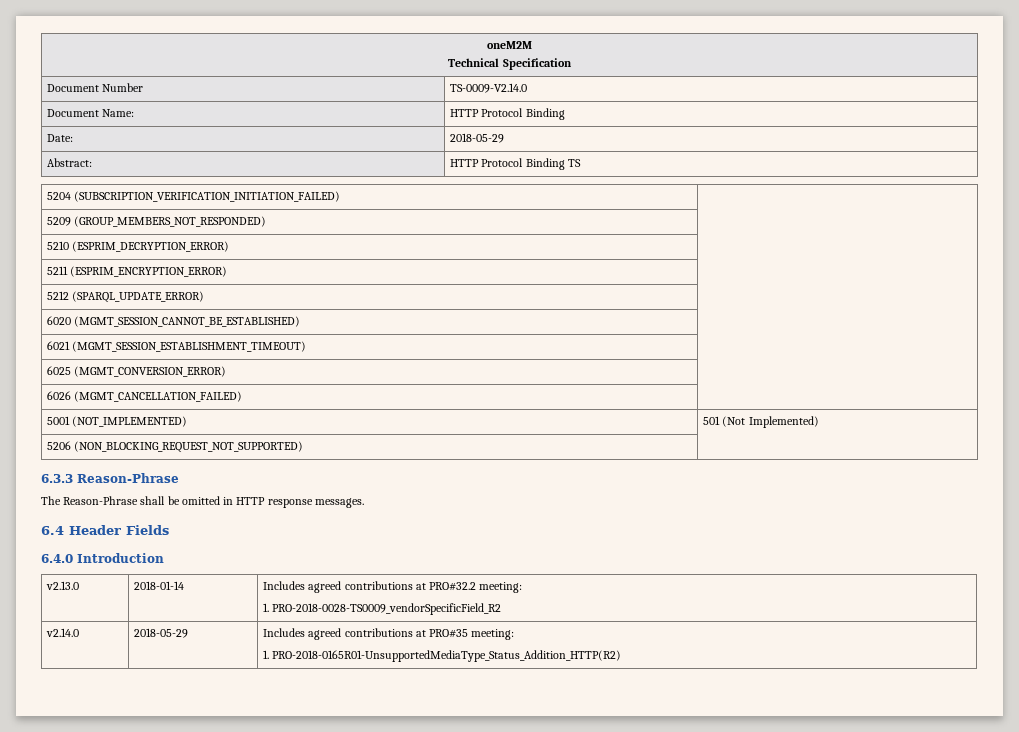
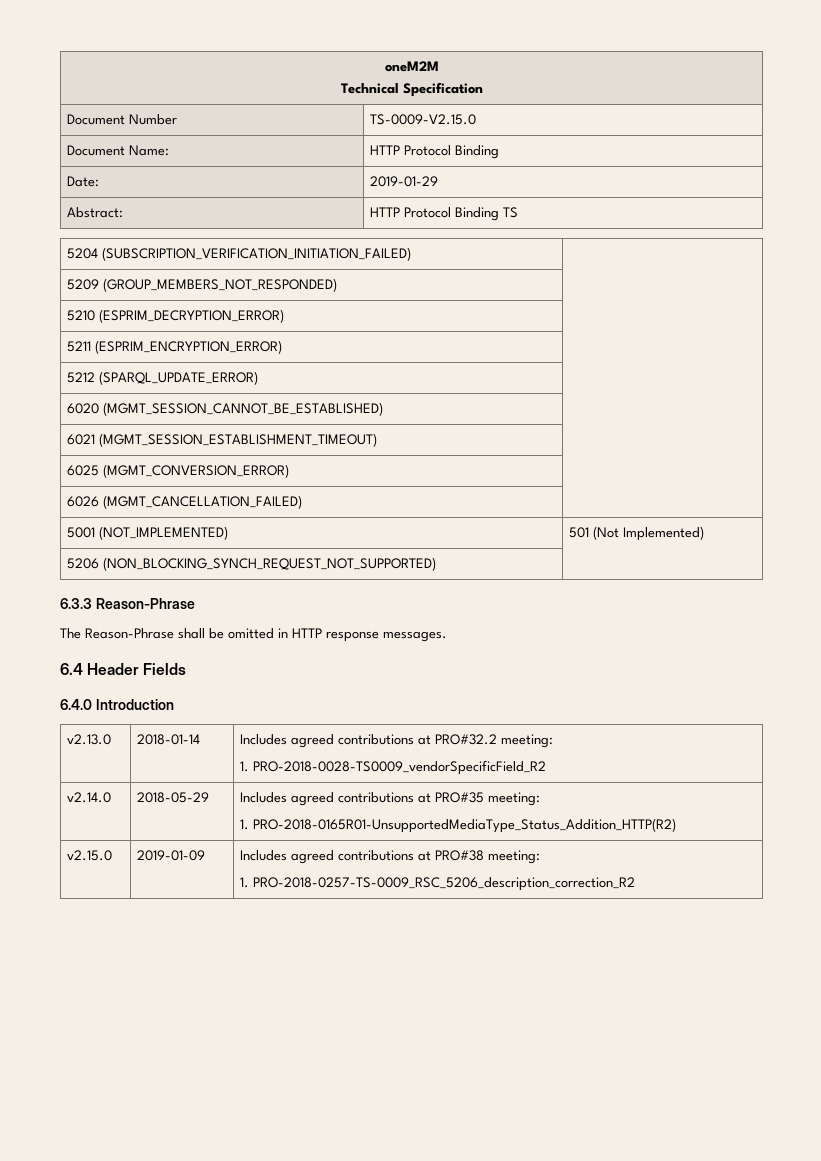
- Document Number | TS-0009-V2.14.0
+ Document Number | TS-0009-V2.15.0
- Date: | 2018-05-29
+ Date: | 2019-01-29
- 5206 (NON_BLOCKING_REQUEST_NOT_SUPPORTED) |
+ 5206 (NON_BLOCKING_SYNCH_REQUEST_NOT_SUPPORTED) |
+ v2.15.0 | 2019-01-09 | Includes agreed contributions at PRO#38 meeting:
+ 1. PRO-2018-0257-TS-0009_RSC_5206_description_correction_R2

